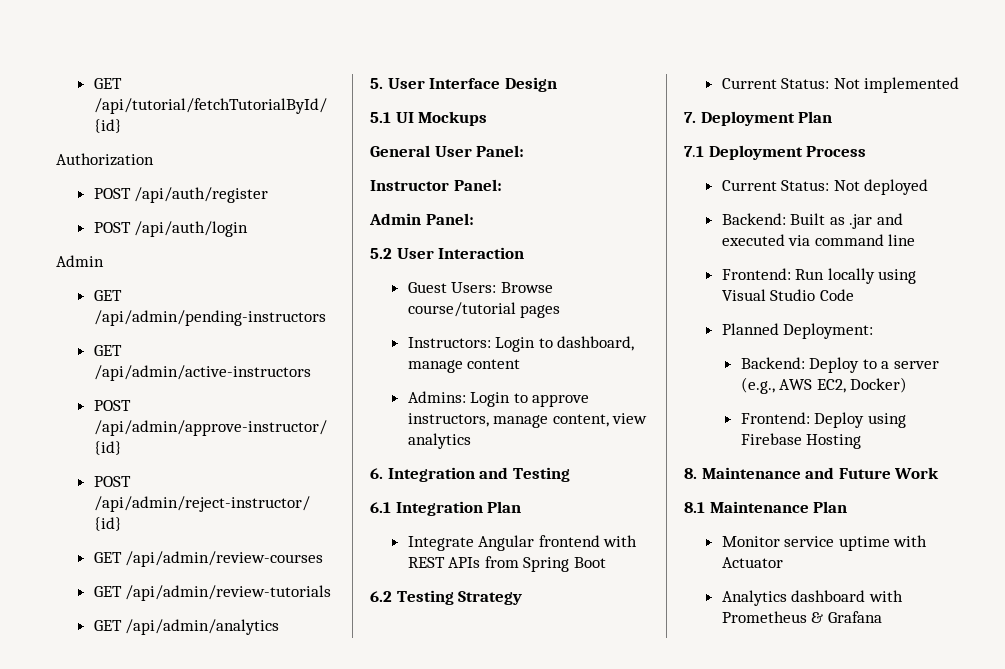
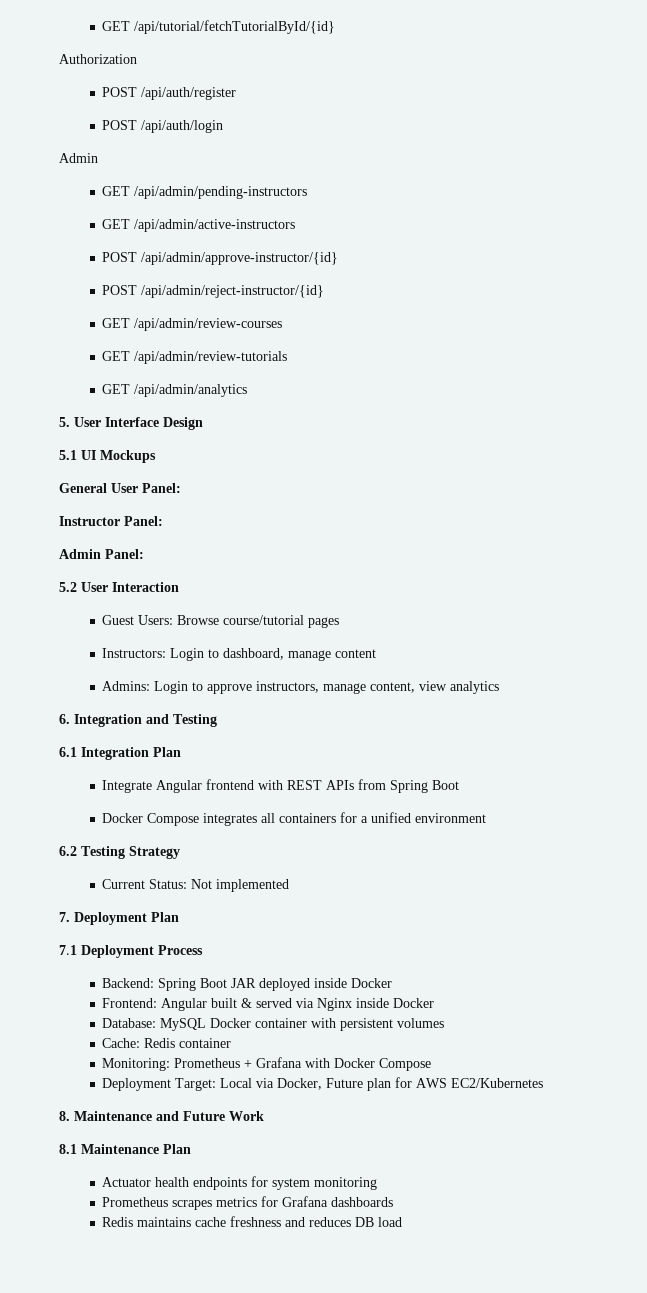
+ Docker Compose integrates all containers for a unified environment
- Current Status: Not deployed
- Backend: Built as .jar and executed via command line
- Frontend: Run locally using Visual Studio Code
- Planned Deployment:
- Backend: Deploy to a server (e.g., AWS EC2, Docker)
- Frontend: Deploy using Firebase Hosting
+ Backend: Spring Boot JAR deployed inside Docker
+ Frontend: Angular built & served via Nginx inside Docker
+ Database: MySQL Docker container with persistent volumes
+ Cache: Redis container
+ Monitoring: Prometheus + Grafana with Docker Compose
+ Deployment Target: Local via Docker, Future plan for AWS EC2/Kubernetes
- Monitor service uptime with Actuator
- Analytics dashboard with Prometheus & Grafana
+ Actuator health endpoints for system monitoring
+ Prometheus scrapes metrics for Grafana dashboards
+ Redis maintains cache freshness and reduces DB load

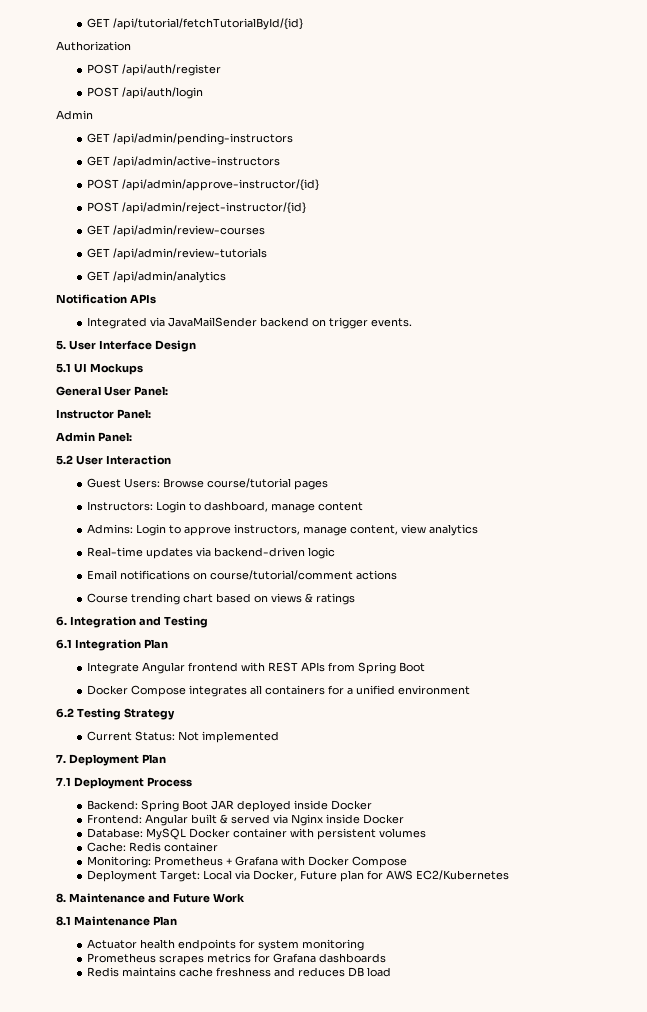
+ Notification APIs
+ Integrated via JavaMailSender backend on trigger events.
+ Real-time updates via backend-driven logic
+ Email notifications on course/tutorial/comment actions
+ Course trending chart based on views & ratings

